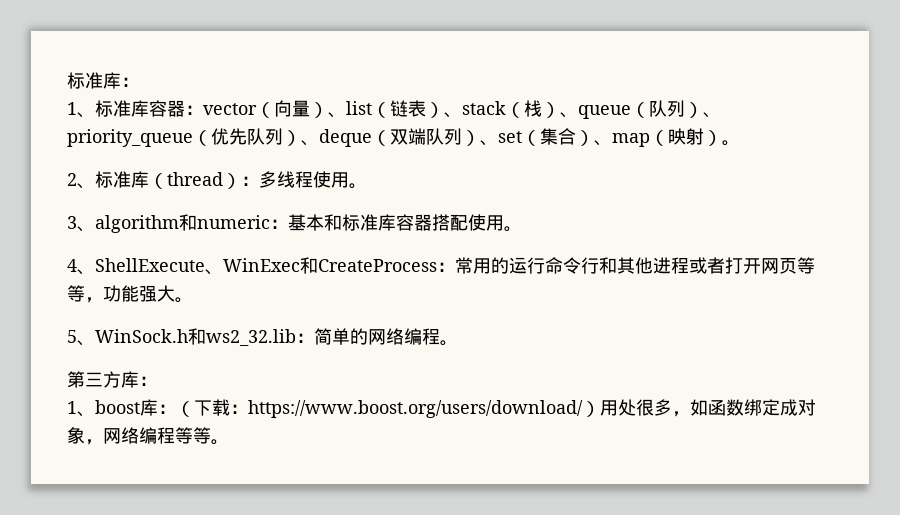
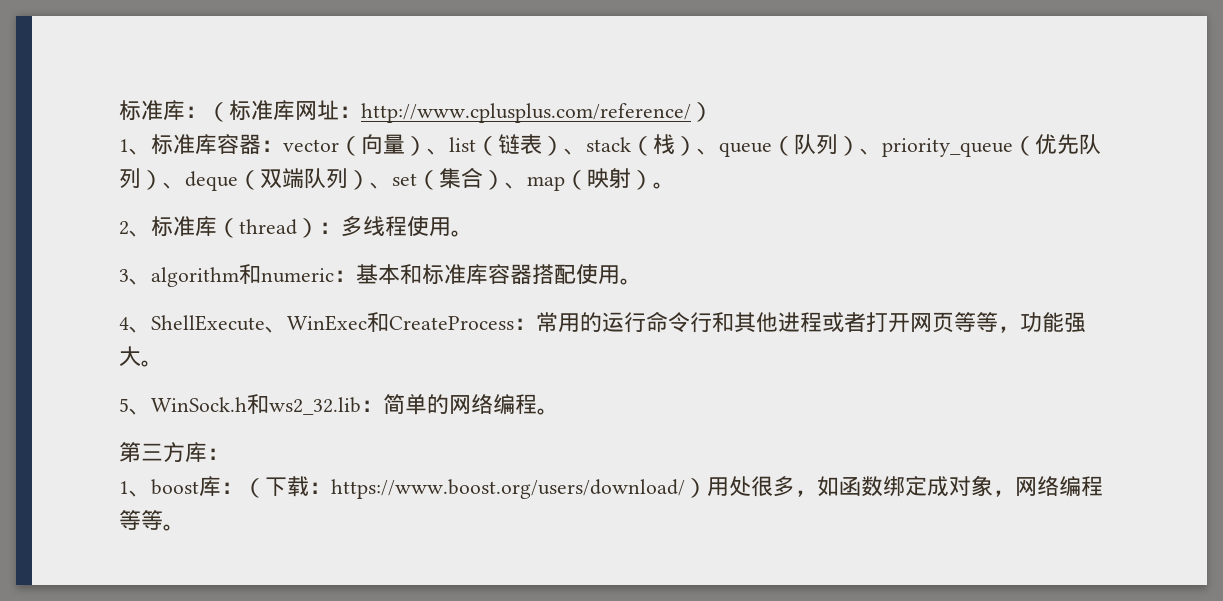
- 标准库：
+ 标准库：（标准库网址：http://www.cplusplus.com/reference/）

